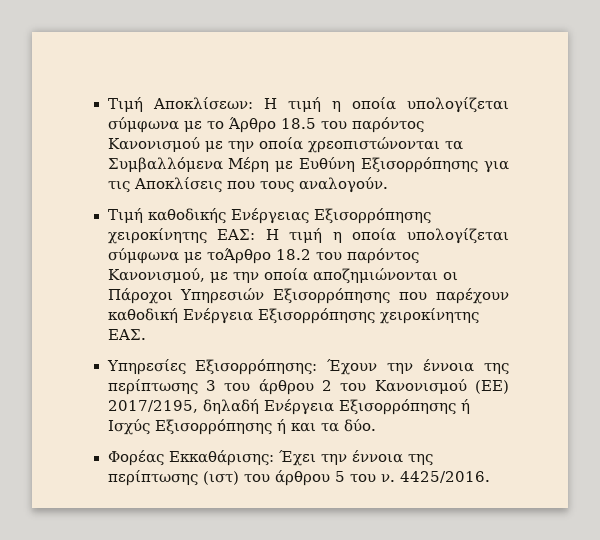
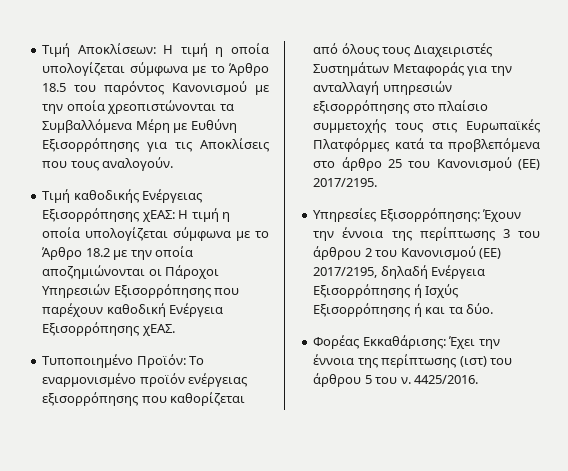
- Τιμή καθοδικής Ενέργειας Εξισορρόπησης χειροκίνητης ΕΑΣ: Η τιμή η οποία υπολογίζεται σύμφωνα με τοΆρθρο 18.2 του παρόντος Κανονισμού, με την οποία αποζημιώνονται οι Πάροχοι Υπηρεσιών Εξισορρόπησης που παρέχουν καθοδική Ενέργεια Εξισορρόπησης χειροκίνητης ΕΑΣ.
+ Τιμή καθοδικής Ενέργειας Εξισορρόπησης χΕΑΣ: Η τιμή η οποία υπολογίζεται σύμφωνα με το Άρθρο 18.2 με την οποία αποζημιώνονται οι Πάροχοι Υπηρεσιών Εξισορρόπησης που παρέχουν καθοδική Ενέργεια Εξισορρόπησης χΕΑΣ.
+ Τυποποιημένο Προϊόν: Το εναρμονισμένο προϊόν ενέργειας εξισορρόπησης που καθορίζεται από όλους τους Διαχειριστές Συστημάτων Μεταφοράς για την ανταλλαγή υπηρεσιών εξισορρόπησης στο πλαίσιο συμμετοχής τους στις Ευρωπαϊκές Πλατφόρμες κατά τα προβλεπόμενα στο άρθρο 25 του Κανονισμού (ΕΕ) 2017/2195.

